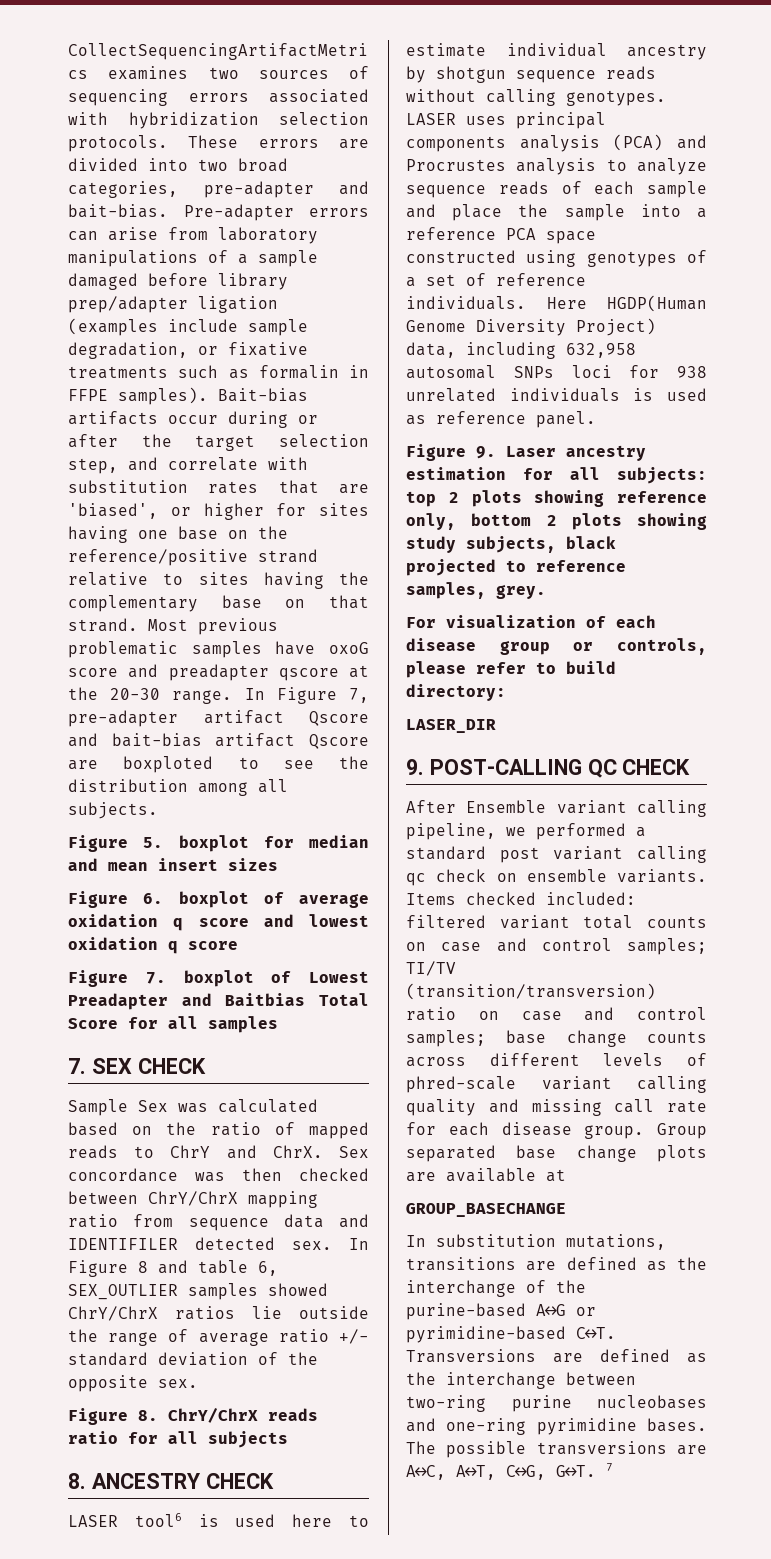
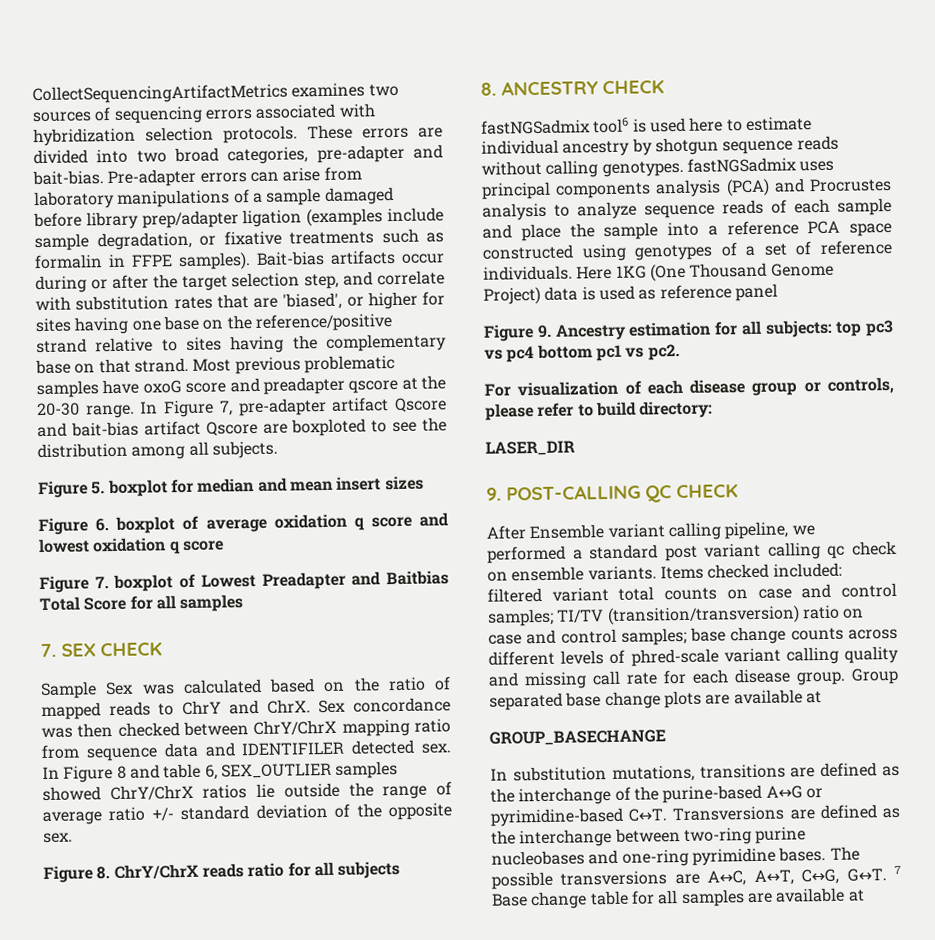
- LASER tool6 is used here to estimate individual ancestry by shotgun sequence reads without calling genotypes. LASER uses principal components analysis (PCA) and Procrustes analysis to analyze sequence reads of each sample and place the sample into a reference PCA space constructed using genotypes of a set of reference individuals.
+ fastNGSadmix tool6 is used here to estimate individual ancestry by shotgun sequence reads without calling genotypes. fastNGSadmix uses principal components analysis (PCA) and Procrustes analysis to analyze sequence reads of each sample and place the sample into a reference PCA space constructed using genotypes of a set of reference individuals.
- Here HGDP(Human Genome Diversity Project) data, including 632,958 autosomal SNPs loci for 938 unrelated individuals is used as reference panel.
+ Here 1KG (One Thousand Genome Project) data is used as reference panel
- Figure 9. Laser ancestry estimation for all subjects: top 2 plots showing reference only, bottom 2 plots showing study subjects, black projected to reference samples, grey.
+ Figure 9. Ancestry estimation for all subjects: top pc3 vs pc4 bottom pc1 vs pc2.
- The possible transversions are A↔C, A↔T, C↔G, G↔T. 7
+ The possible transversions are A↔C, A↔T, C↔G, G↔T. 7 Base change table for all samples are available at

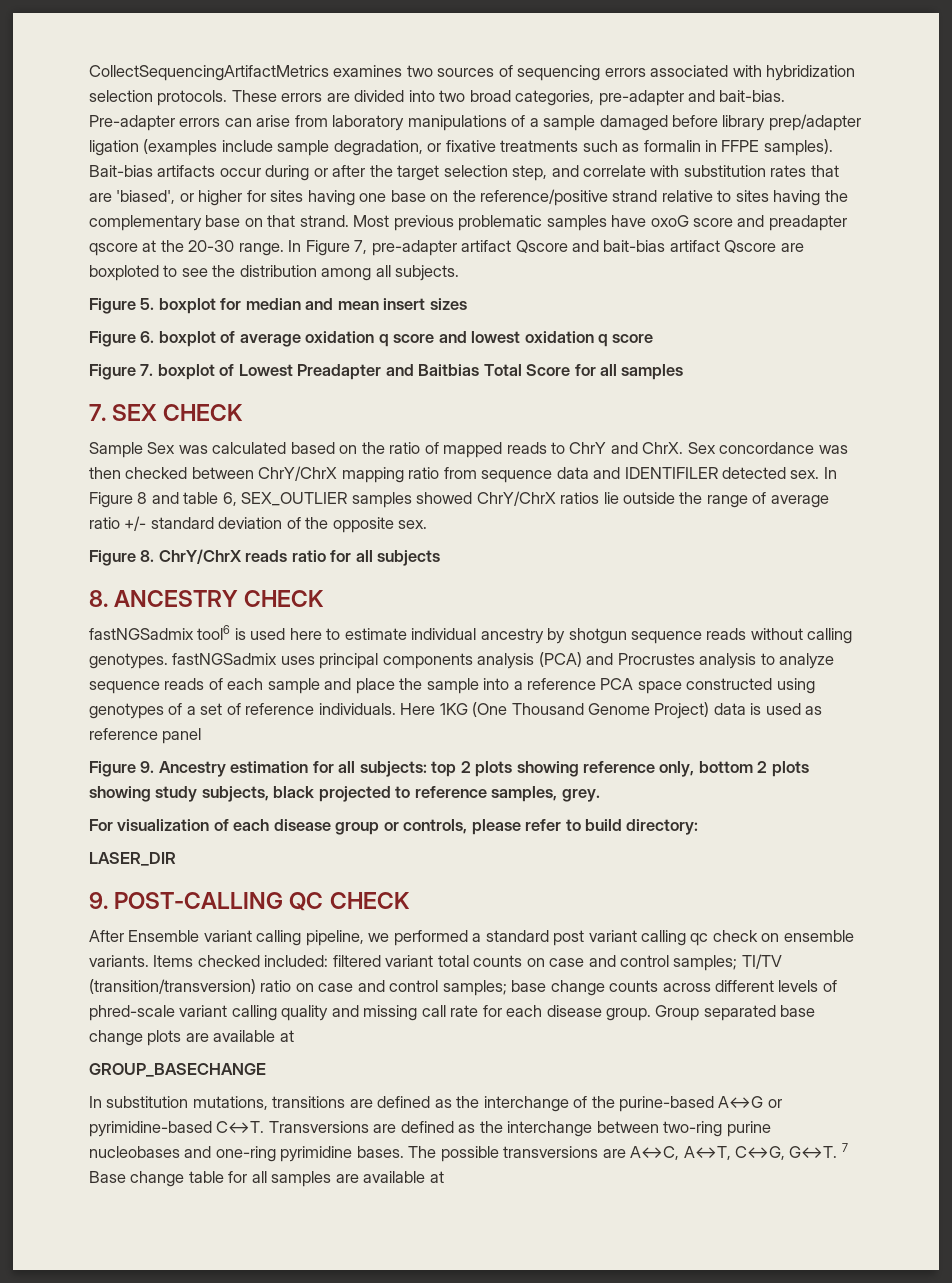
- Figure 9. Ancestry estimation for all subjects: top pc3 vs pc4 bottom pc1 vs pc2.
+ Figure 9. Ancestry estimation for all subjects: top 2 plots showing reference only, bottom 2 plots showing study subjects, black projected to reference samples, grey.

